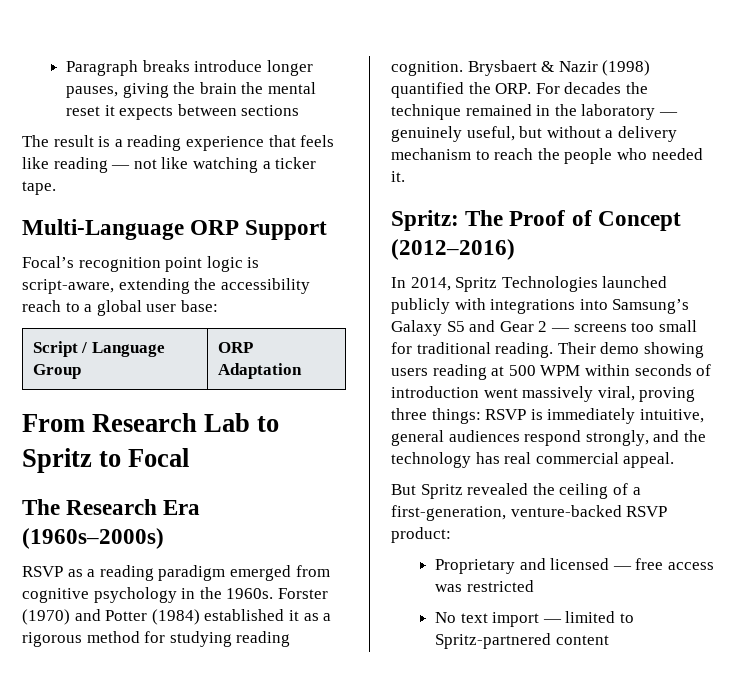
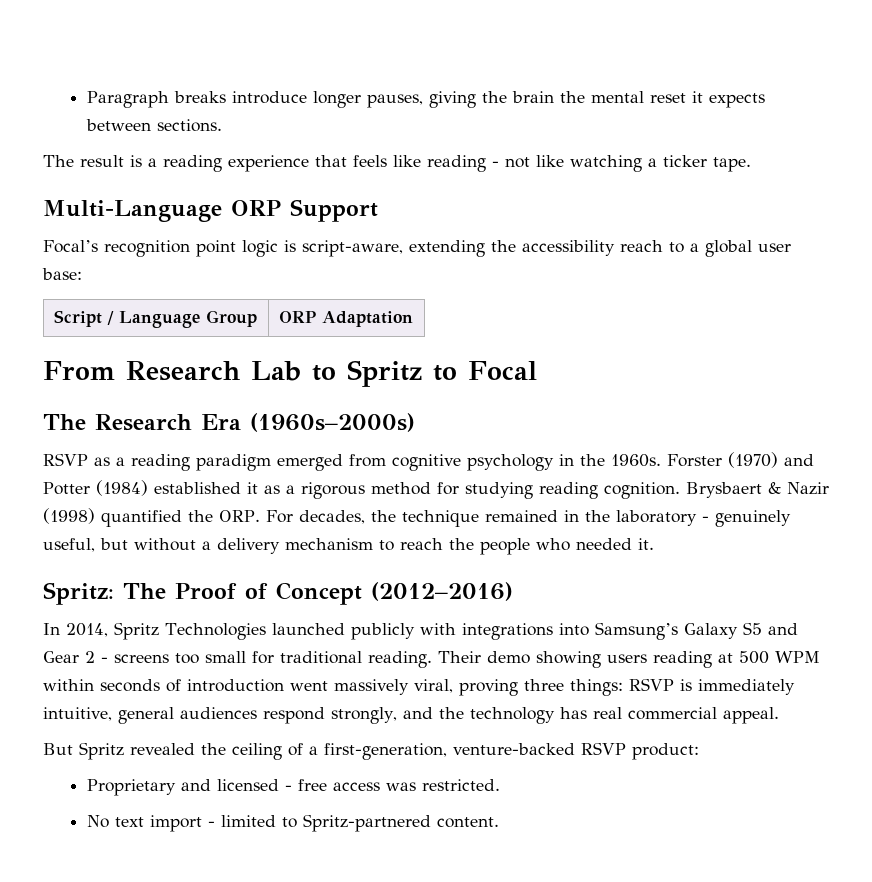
- Paragraph breaks introduce longer pauses, giving the brain the mental reset it expects between sections
+ Paragraph breaks introduce longer pauses, giving the brain the mental reset it expects between sections.
- The result is a reading experience that feels like reading — not like watching a ticker tape.
+ The result is a reading experience that feels like reading - not like watching a ticker tape.
- Brysbaert & Nazir (1998) quantified the ORP. For decades the technique remained in the laboratory — genuinely useful, but without a delivery mechanism to reach the people who needed it.
+ Brysbaert & Nazir (1998) quantified the ORP. For decades, the technique remained in the laboratory - genuinely useful, but without a delivery mechanism to reach the people who needed it.
- In 2014, Spritz Technologies launched publicly with integrations into Samsung’s Galaxy S5 and Gear 2 — screens too small for traditional reading.
+ In 2014, Spritz Technologies launched publicly with integrations into Samsung’s Galaxy S5 and Gear 2 - screens too small for traditional reading.
- Proprietary and licensed — free access was restricted
+ Proprietary and licensed - free access was restricted.
- No text import — limited to Spritz-partnered content
+ No text import - limited to Spritz-partnered content.

